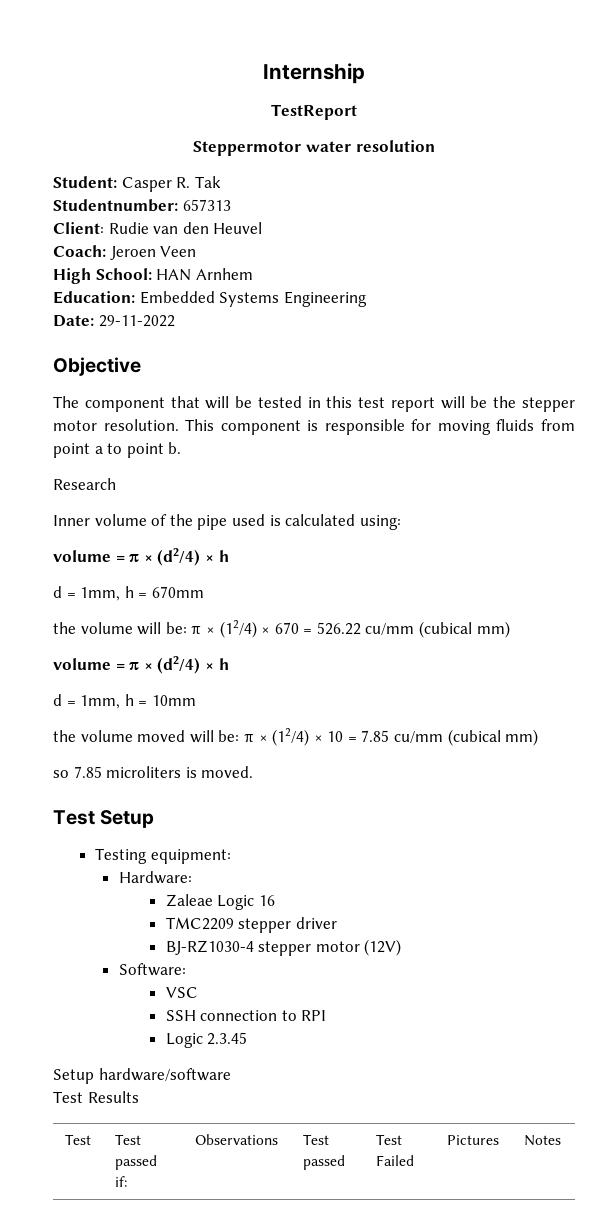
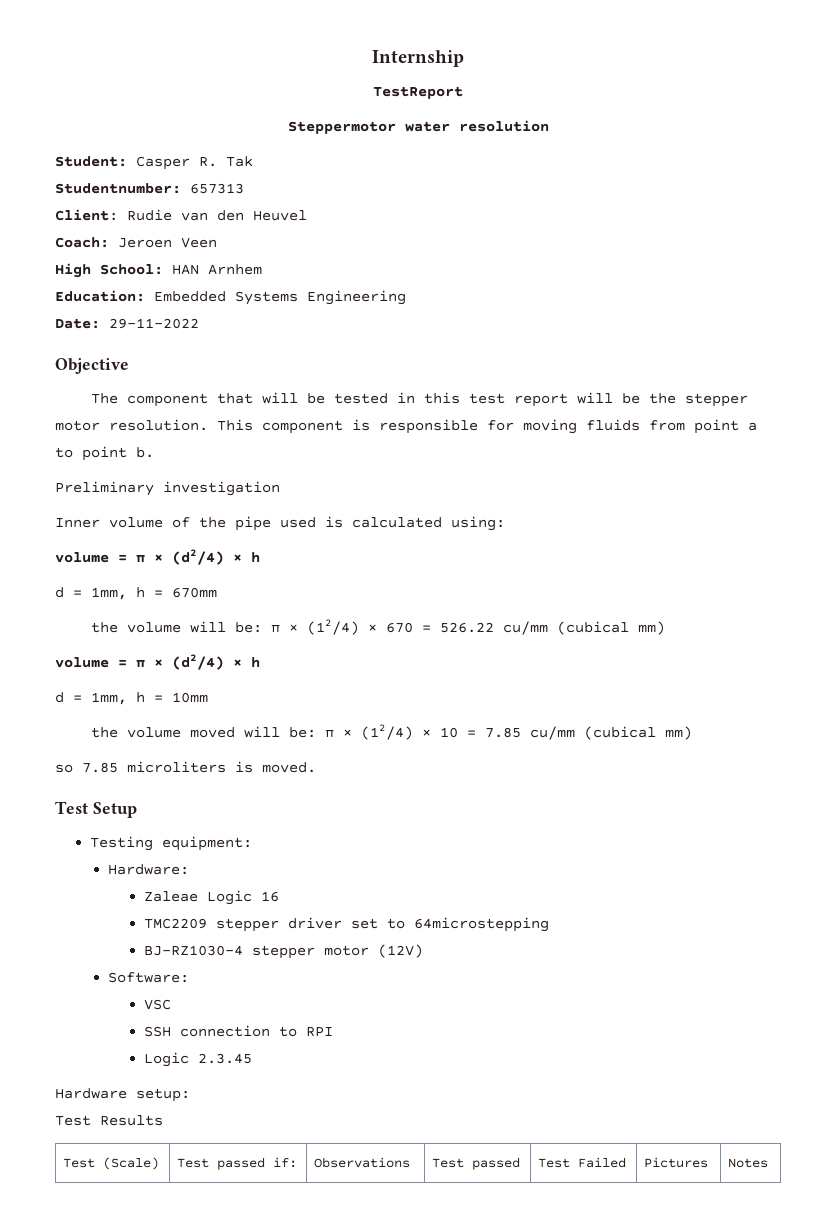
- Research
+ Preliminary investigation
- TMC2209 stepper driver
+ TMC2209 stepper driver set to 64microstepping
- Setup hardware/software
+ Hardware setup:
- Test | Test passed if: | Observations | Test passed | Test Failed | Pictures | Notes
+ Test (Scale) | Test passed if: | Observations | Test passed | Test Failed | Pictures | Notes

